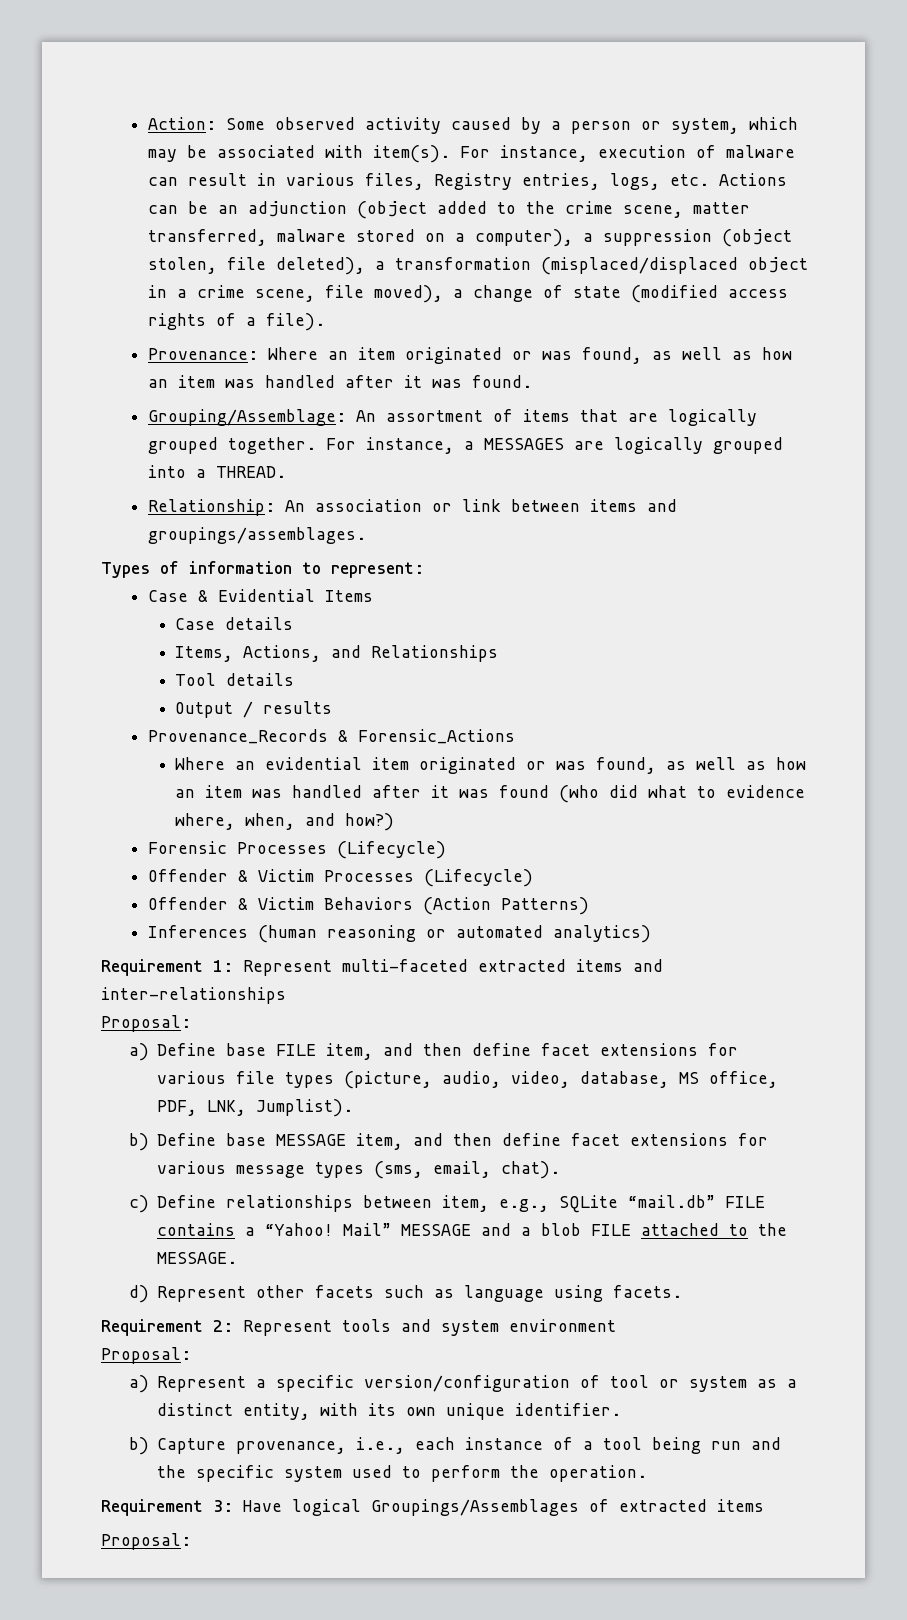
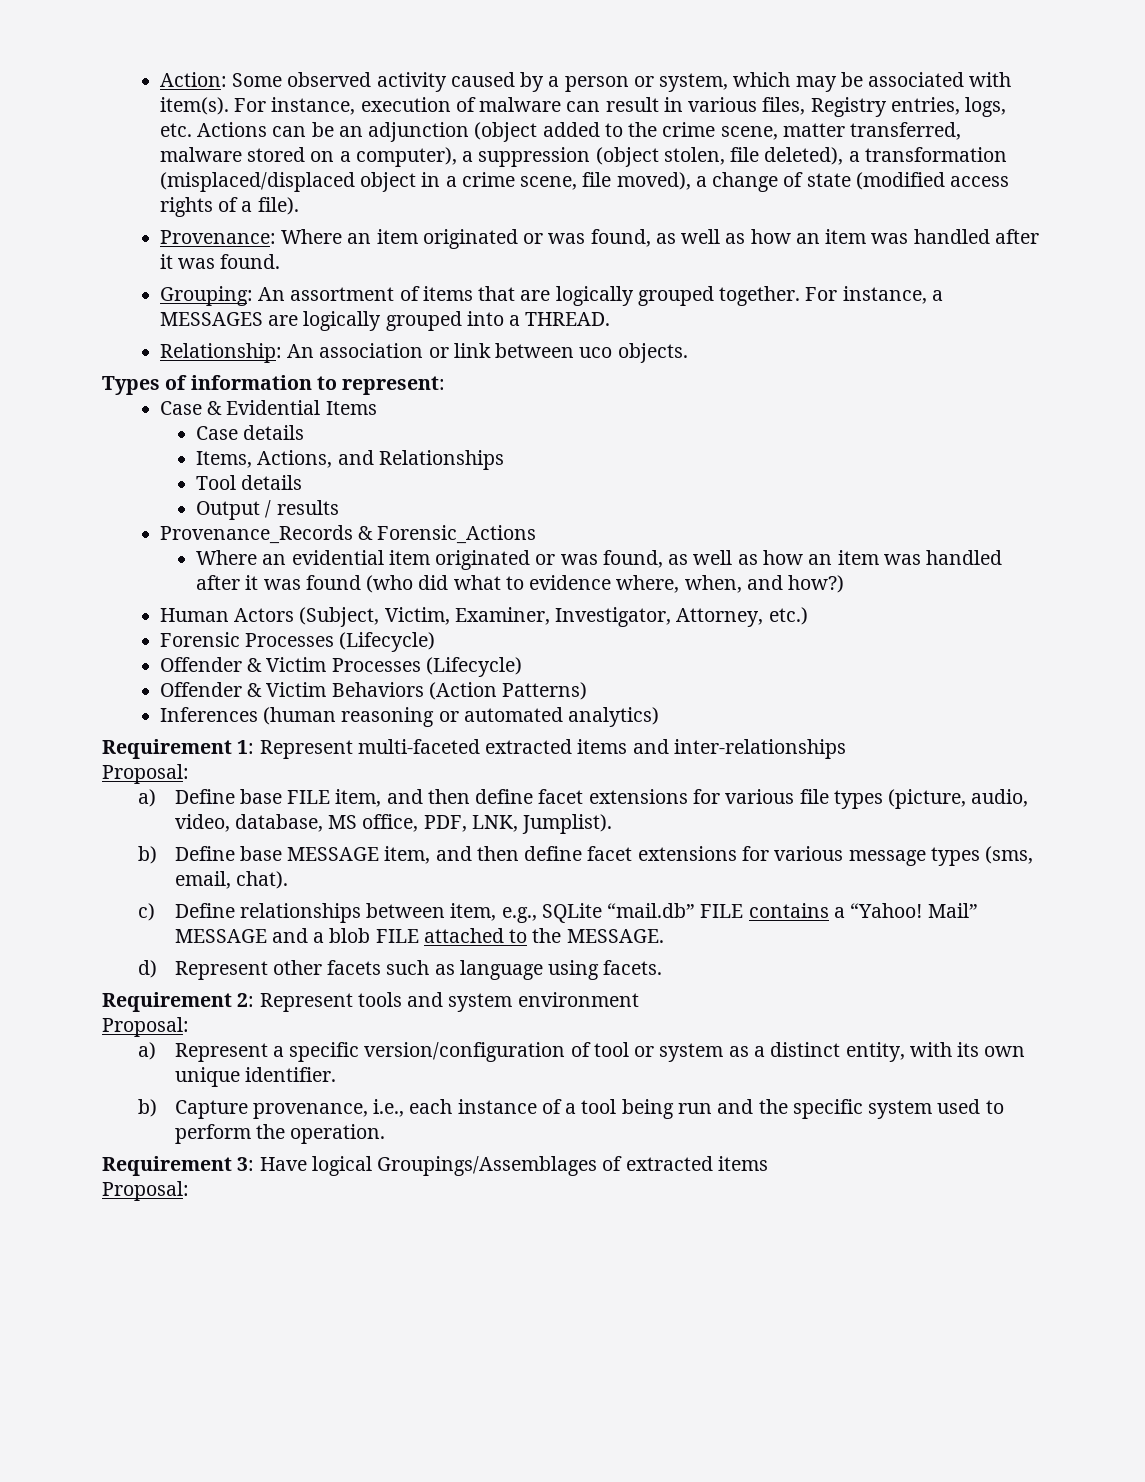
- Grouping/Assemblage: An assortment of items that are logically grouped together.
+ Grouping: An assortment of items that are logically grouped together.
- Relationship: An association or link between items and groupings/assemblages.
+ Relationship: An association or link between uco objects.
+ Human Actors (Subject, Victim, Examiner, Investigator, Attorney, etc.)

